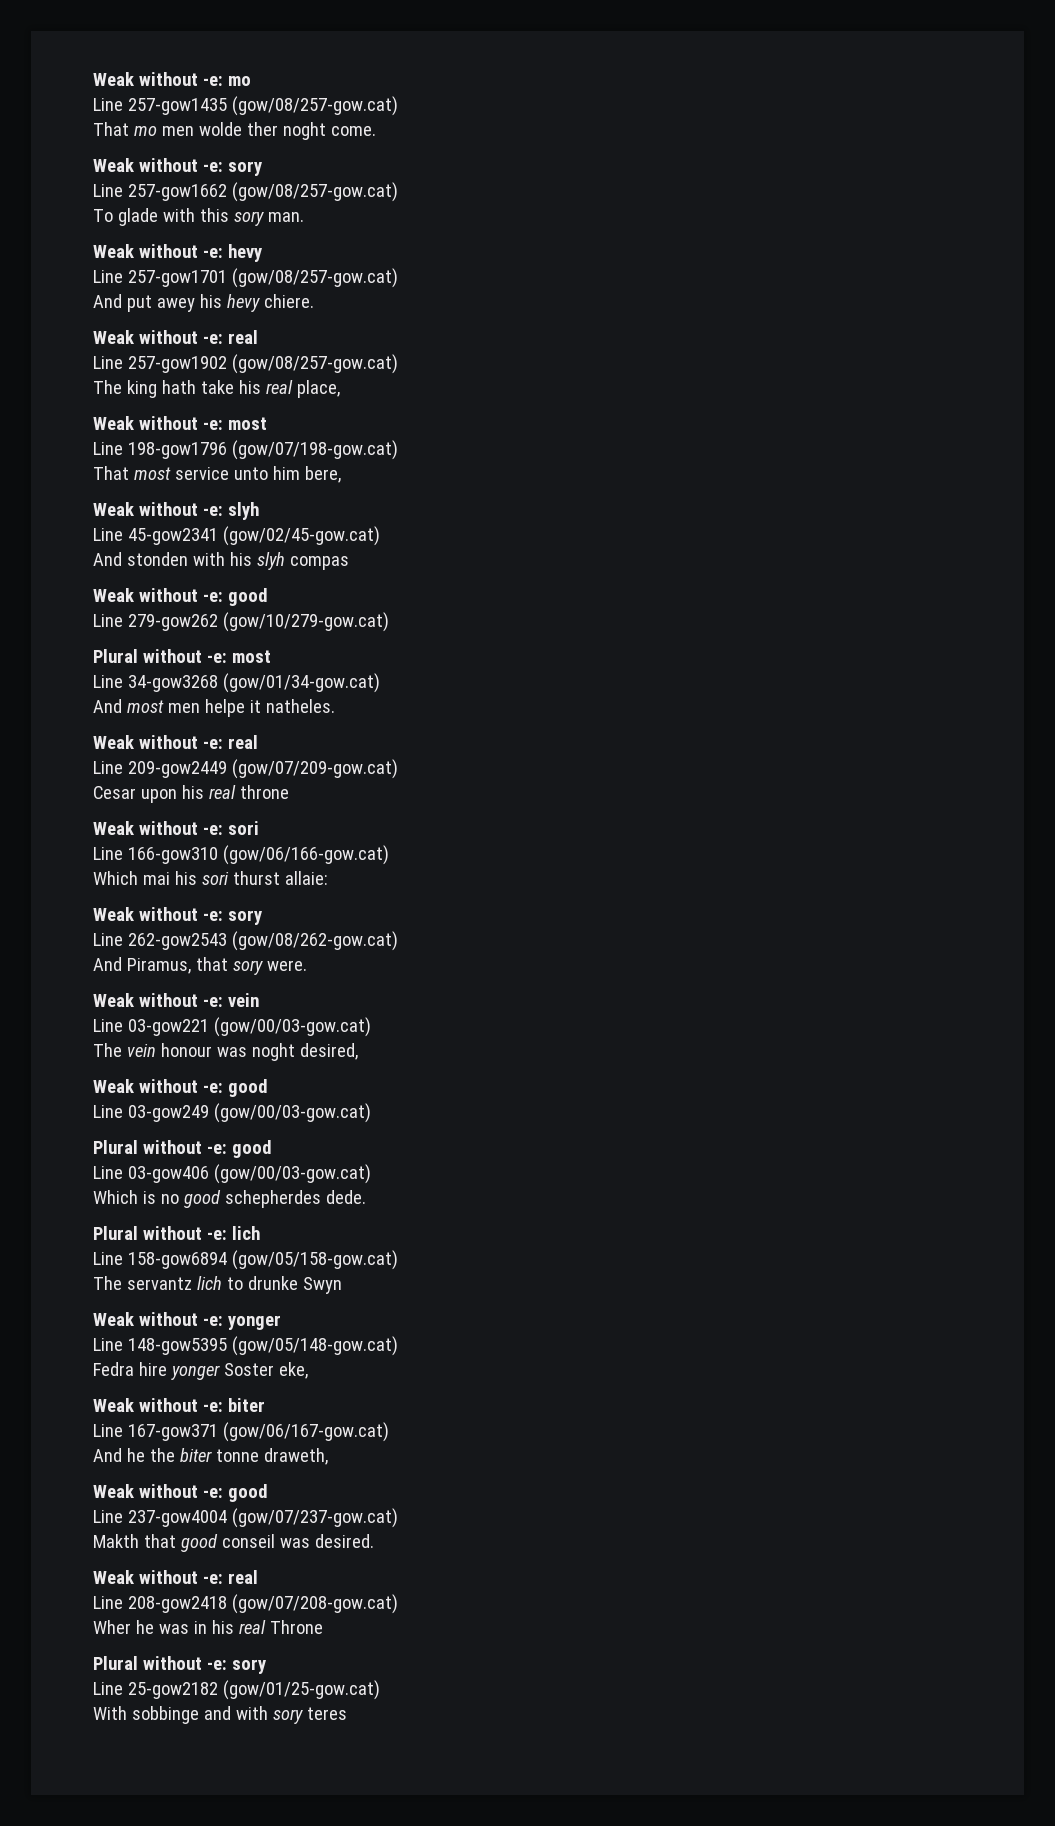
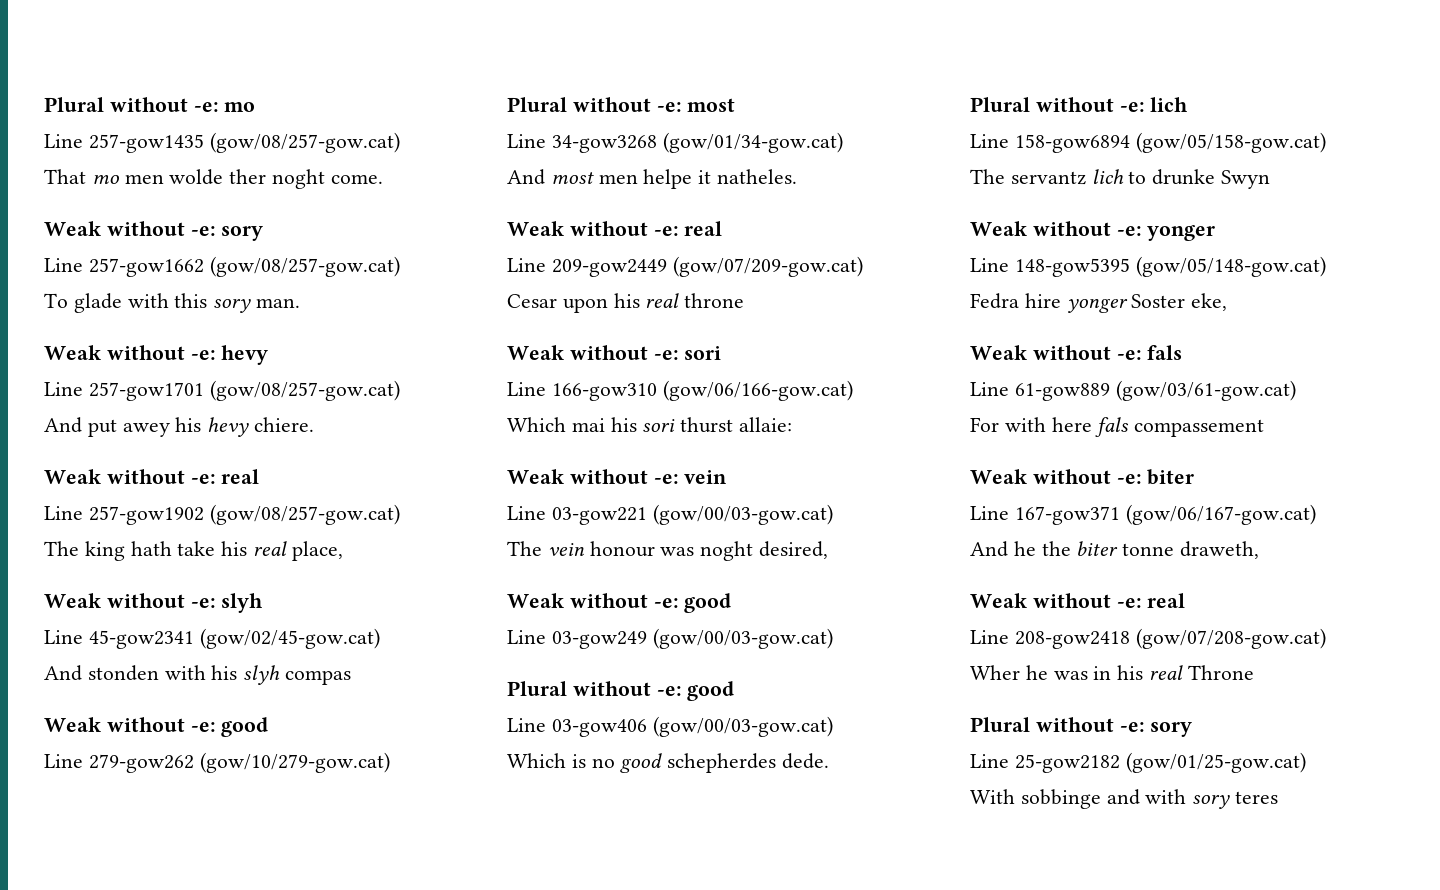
- Weak without -e: mo
+ Plural without -e: mo
- Weak without -e: most
- Line 198-gow1796 (gow/07/198-gow.cat)
- That most service unto him bere,
  Which mai his sori thurst allaie:
- Weak without -e: sory
- Line 262-gow2543 (gow/08/262-gow.cat)
- And Piramus, that sory were.
+ Weak without -e: fals
+ Line 61-gow889 (gow/03/61-gow.cat)
+ For with here fals compassement
  And he the biter tonne draweth,
- Weak without -e: good
- Line 237-gow4004 (gow/07/237-gow.cat)
- Makth that good conseil was desired.

